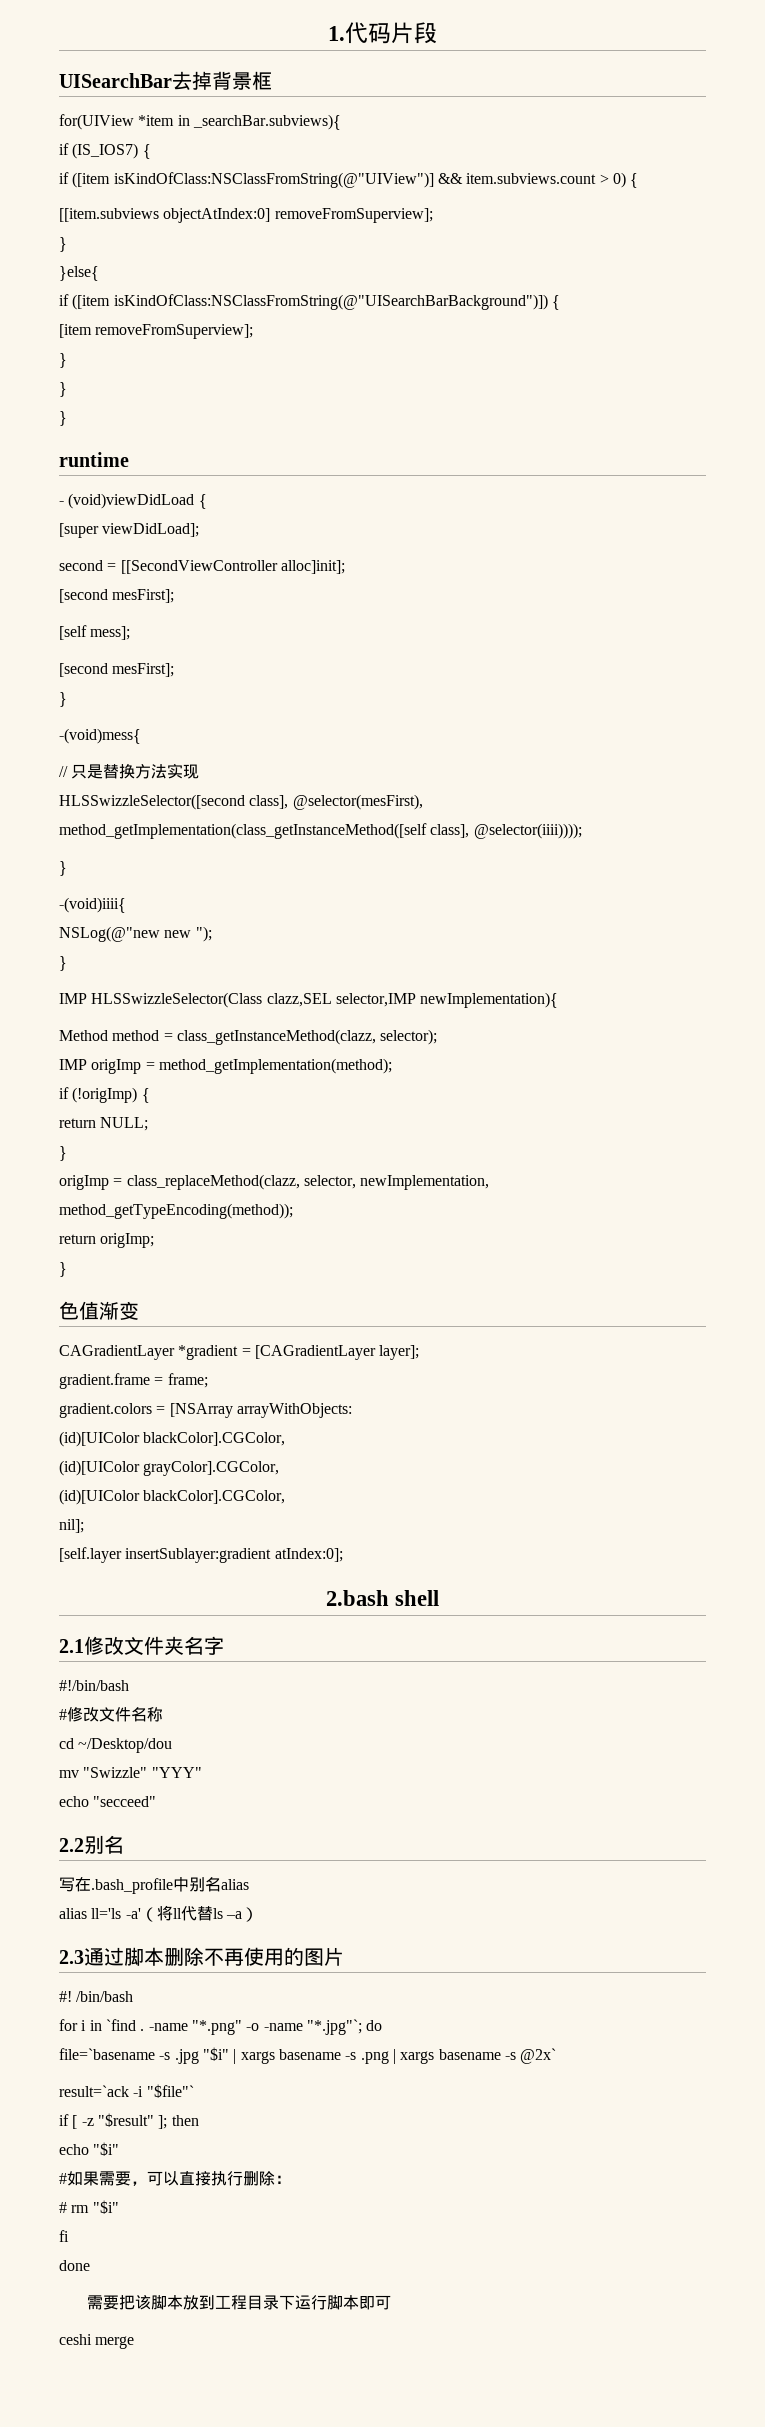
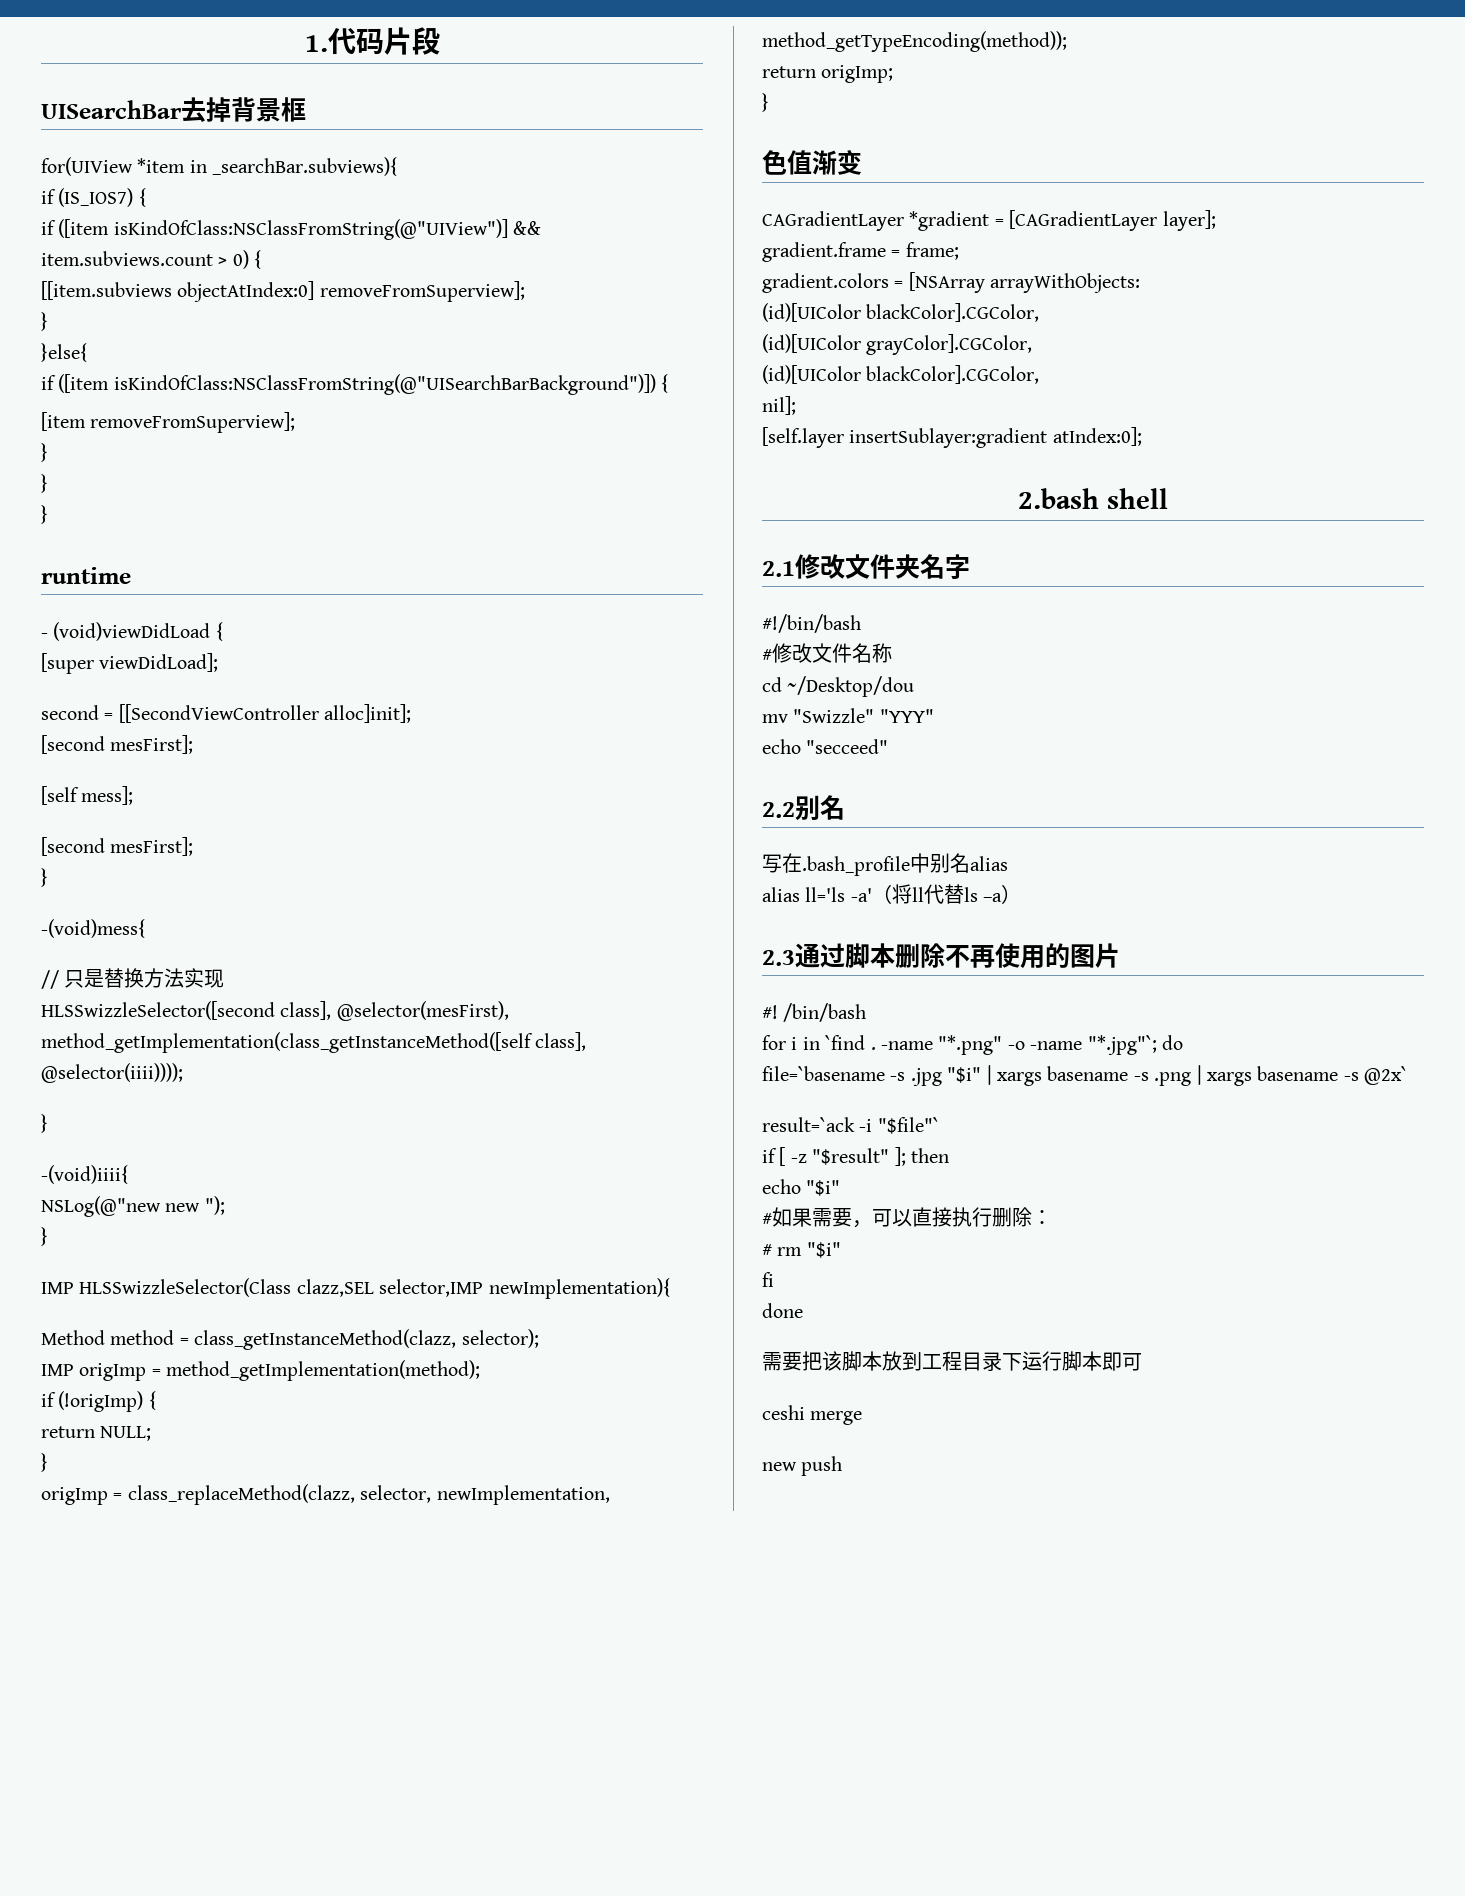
+ new push

